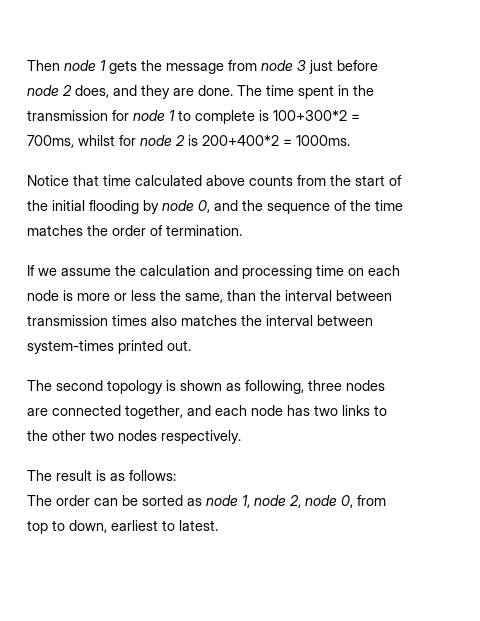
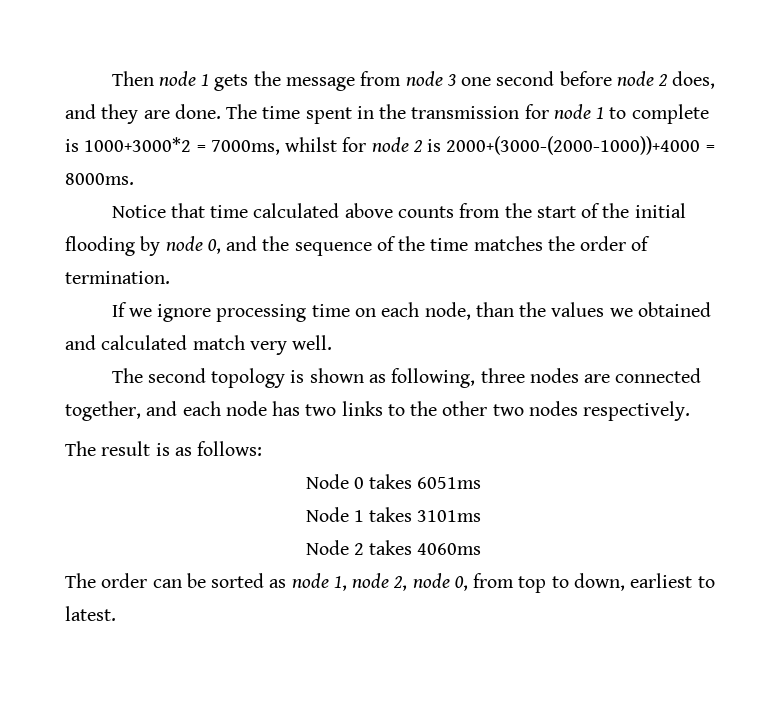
- Then node 1 gets the message from node 3 just before node 2 does, and they are done.
+ Then node 1 gets the message from node 3 one second before node 2 does, and they are done.
- The time spent in the transmission for node 1 to complete is 100+300*2 = 700ms, whilst for node 2 is 200+400*2 = 1000ms.
+ The time spent in the transmission for node 1 to complete is 1000+3000*2 = 7000ms, whilst for node 2 is 2000+(3000-(2000-1000))+4000 = 8000ms.
- If we assume the calculation and processing time on each node is more or less the same, than the interval between transmission times also matches the interval between system-times printed out.
+ If we ignore processing time on each node, than the values we obtained and calculated match very well.
+ Node 0 takes 6051ms
+ Node 1 takes 3101ms
+ Node 2 takes 4060ms

